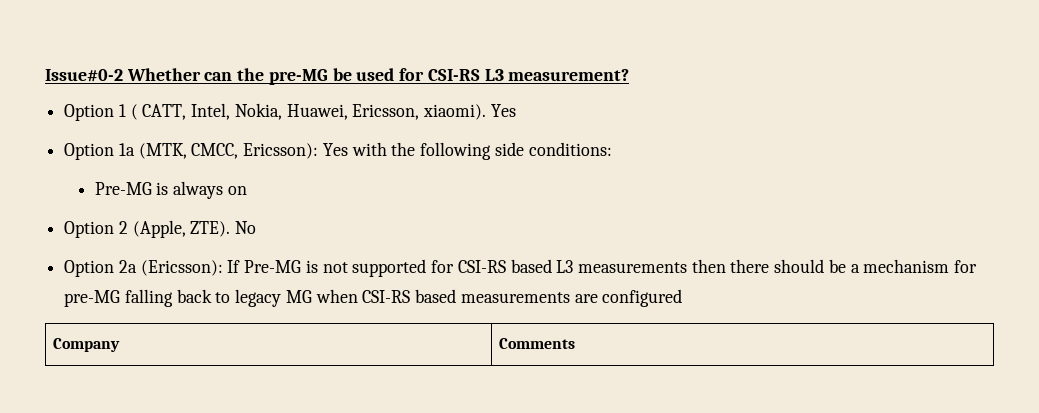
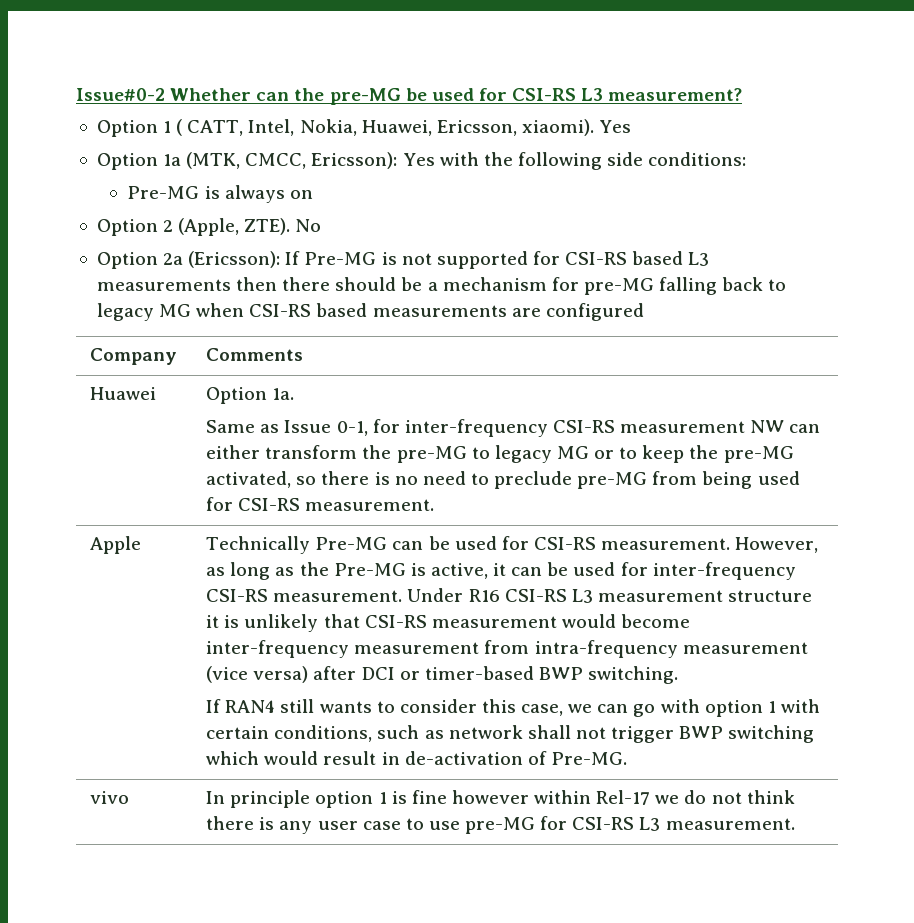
+ Huawei | Option 1a.
+ Same as Issue 0-1, for inter-frequency CSI-RS measurement NW can either transform the pre-MG to legacy MG or to keep the pre-MG activated, so there is no need to preclude pre-MG from being used for CSI-RS measurement.
+ Apple | Technically Pre-MG can be used for CSI-RS measurement. However, as long as the Pre-MG is active, it can be used for inter-frequency CSI-RS measurement. Under R16 CSI-RS L3 measurement structure it is unlikely that CSI-RS measurement would become inter-frequency measurement from intra-frequency measurement (vice versa) after DCI or timer-based BWP switching.
+ If RAN4 still wants to consider this case, we can go with option 1 with certain conditions, such as network shall not trigger BWP switching which would result in de-activation of Pre-MG.
+ vivo | In principle option 1 is fine however within Rel-17 we do not think there is any user case to use pre-MG for CSI-RS L3 measurement.

